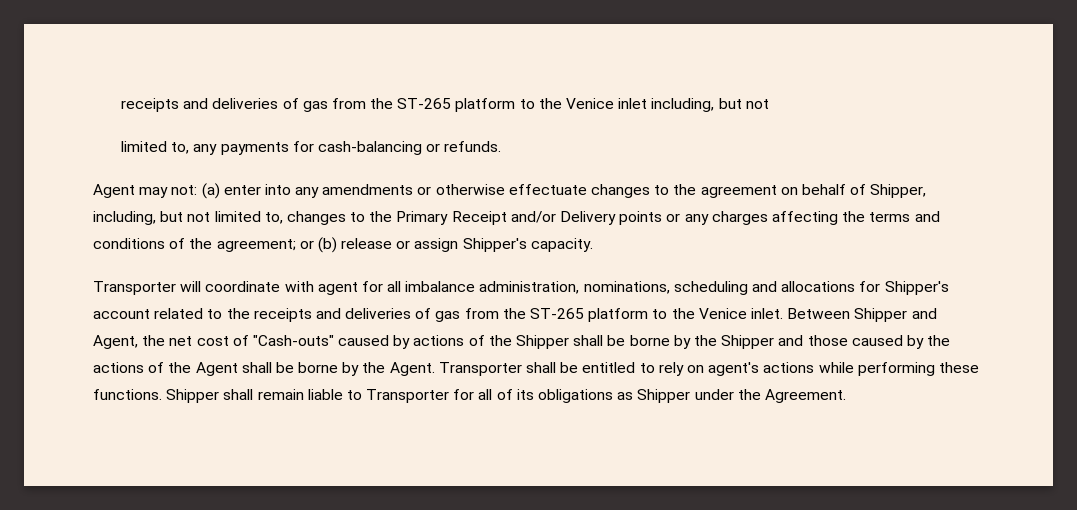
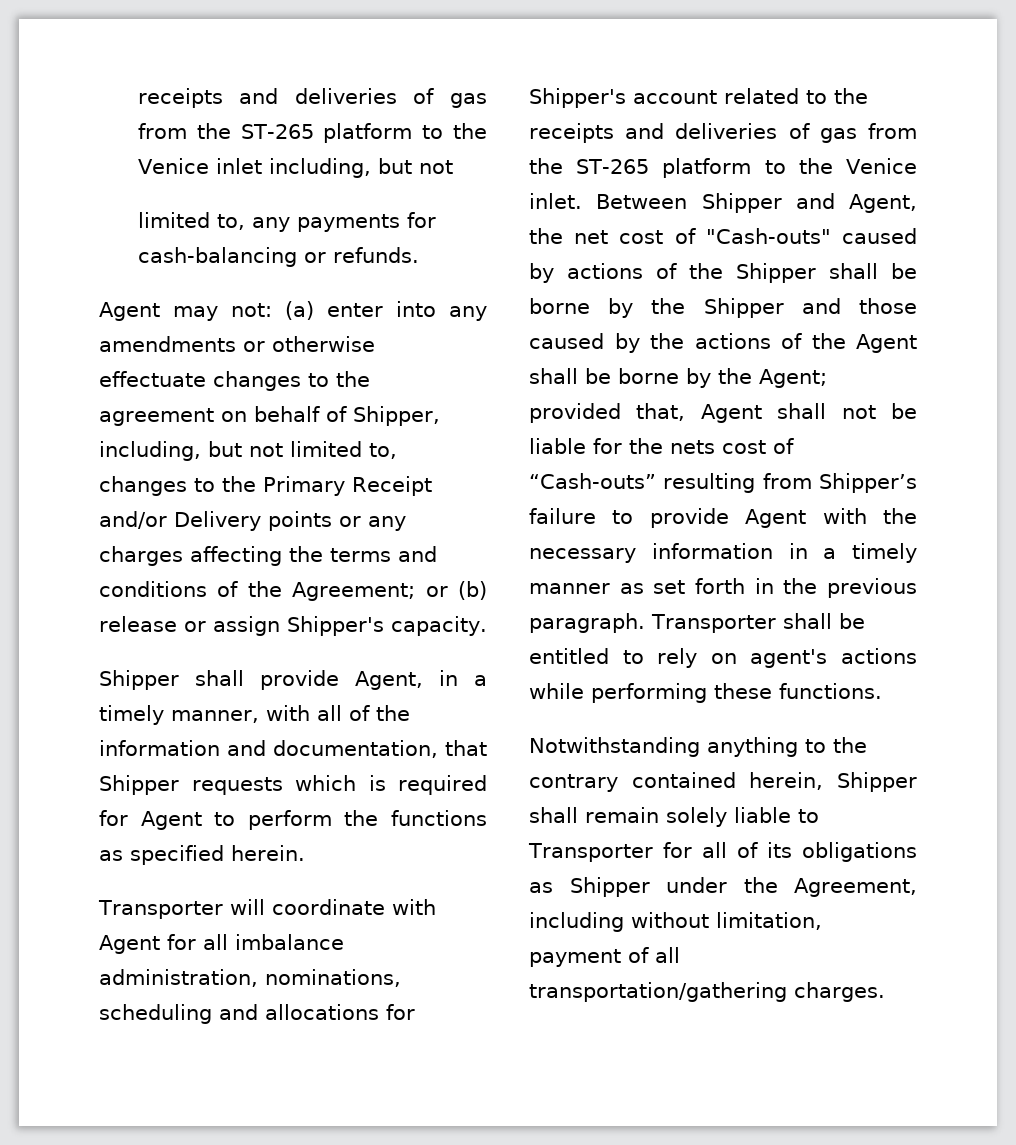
- Agent may not: (a) enter into any amendments or otherwise effectuate changes to the agreement on behalf of Shipper, including, but not limited to, changes to the Primary Receipt and/or Delivery points or any charges affecting the terms and conditions of the agreement; or (b) release or assign Shipper's capacity.
+ Agent may not: (a) enter into any amendments or otherwise effectuate changes to the agreement on behalf of Shipper, including, but not limited to, changes to the Primary Receipt and/or Delivery points or any charges affecting the terms and conditions of the Agreement; or (b) release or assign Shipper's capacity.
+ Shipper shall provide Agent, in a timely manner, with all of the information and documentation, that Shipper requests which is required for Agent to perform the functions as specified herein.
- Transporter will coordinate with agent for all imbalance administration, nominations, scheduling and allocations for Shipper's account related to the receipts and deliveries of gas from the ST-265 platform to the Venice inlet.
+ Transporter will coordinate with Agent for all imbalance administration, nominations, scheduling and allocations for Shipper's account related to the receipts and deliveries of gas from the ST-265 platform to the Venice inlet.
- Between Shipper and Agent, the net cost of "Cash-outs" caused by actions of the Shipper shall be borne by the Shipper and those caused by the actions of the Agent shall be borne by the Agent.
+ Between Shipper and Agent, the net cost of "Cash-outs" caused by actions of the Shipper shall be borne by the Shipper and those caused by the actions of the Agent shall be borne by the Agent; provided that, Agent shall not be liable for the nets cost of “Cash-outs” resulting from Shipper’s failure to provide Agent with the necessary information in a timely manner as set forth in the previous paragraph.
- Transporter shall be entitled to rely on agent's actions while performing these functions. Shipper shall remain liable to Transporter for all of its obligations as Shipper under the Agreement.
+ Transporter shall be entitled to rely on agent's actions while performing these functions.
+ Notwithstanding anything to the contrary contained herein, Shipper shall remain solely liable to Transporter for all of its obligations as Shipper under the Agreement, including without limitation, payment of all transportation/gathering charges.

